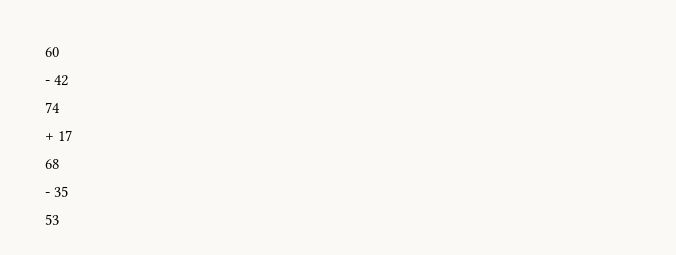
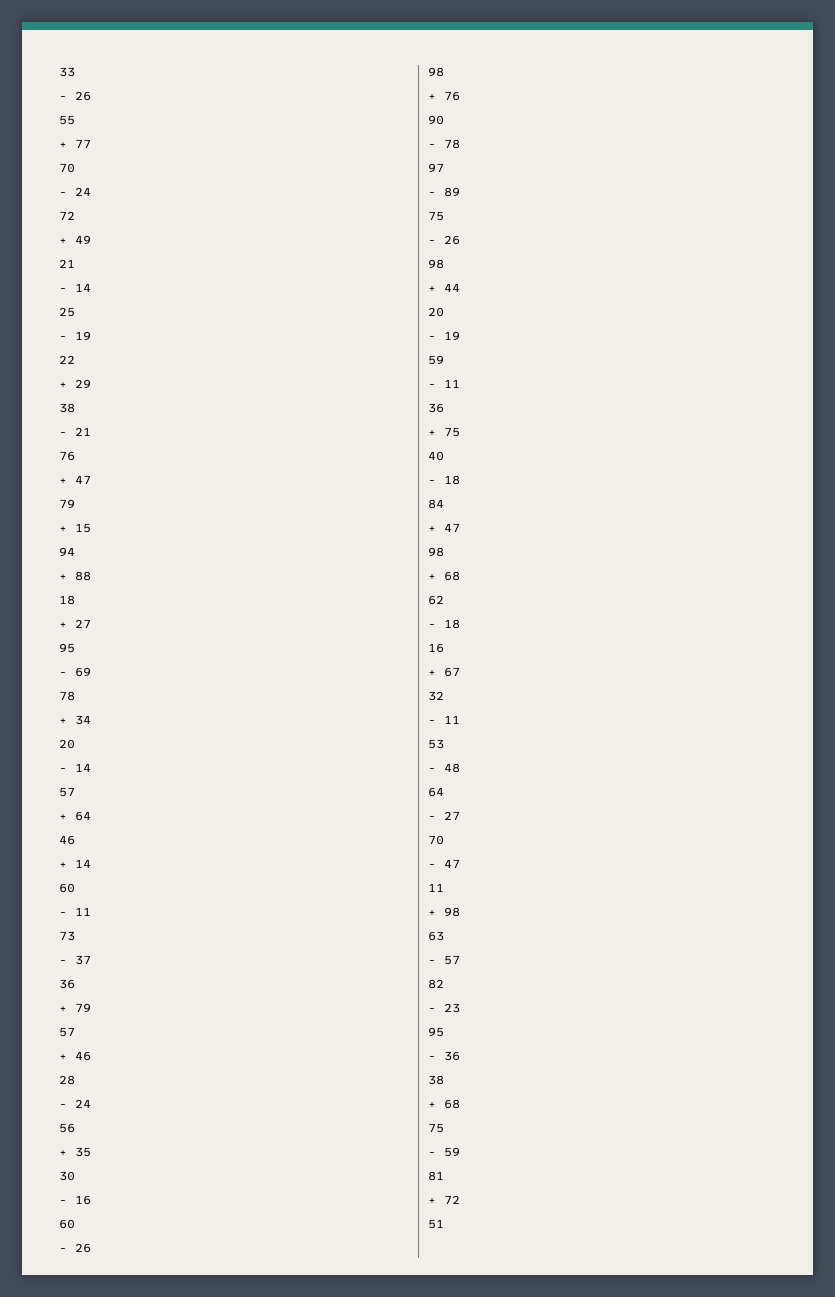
+ 33
+ - 26
+ 55
+ + 77
+ 70
+ - 24
+ 72
+ + 49
+ 21
+ - 14
+ 25
+ - 19
+ 22
+ + 29
+ 38
+ - 21
+ 76
+ + 47
+ 79
+ + 15
+ 94
+ + 88
+ 18
+ + 27
+ 95
+ - 69
+ 78
+ + 34
+ 20
+ - 14
+ 57
+ + 64
+ 46
+ + 14
  60
- - 42
- 74
- + 17
- 68
- - 35
+ - 11
+ 73
+ - 37
+ 36
+ + 79
+ 57
+ + 46
+ 28
+ - 24
+ 56
+ + 35
+ 30
+ - 16
+ 60
+ - 26
+ 98
+ + 76
+ 90
+ - 78
+ 97
+ - 89
+ 75
+ - 26
+ 98
+ + 44
+ 20
+ - 19
+ 59
+ - 11
+ 36
+ + 75
+ 40
+ - 18
+ 84
+ + 47
+ 98
+ + 68
+ 62
+ - 18
+ 16
+ + 67
+ 32
+ - 11
  53
+ - 48
+ 64
+ - 27
+ 70
+ - 47
+ 11
+ + 98
+ 63
+ - 57
+ 82
+ - 23
+ 95
+ - 36
+ 38
+ + 68
+ 75
+ - 59
+ 81
+ + 72
+ 51

